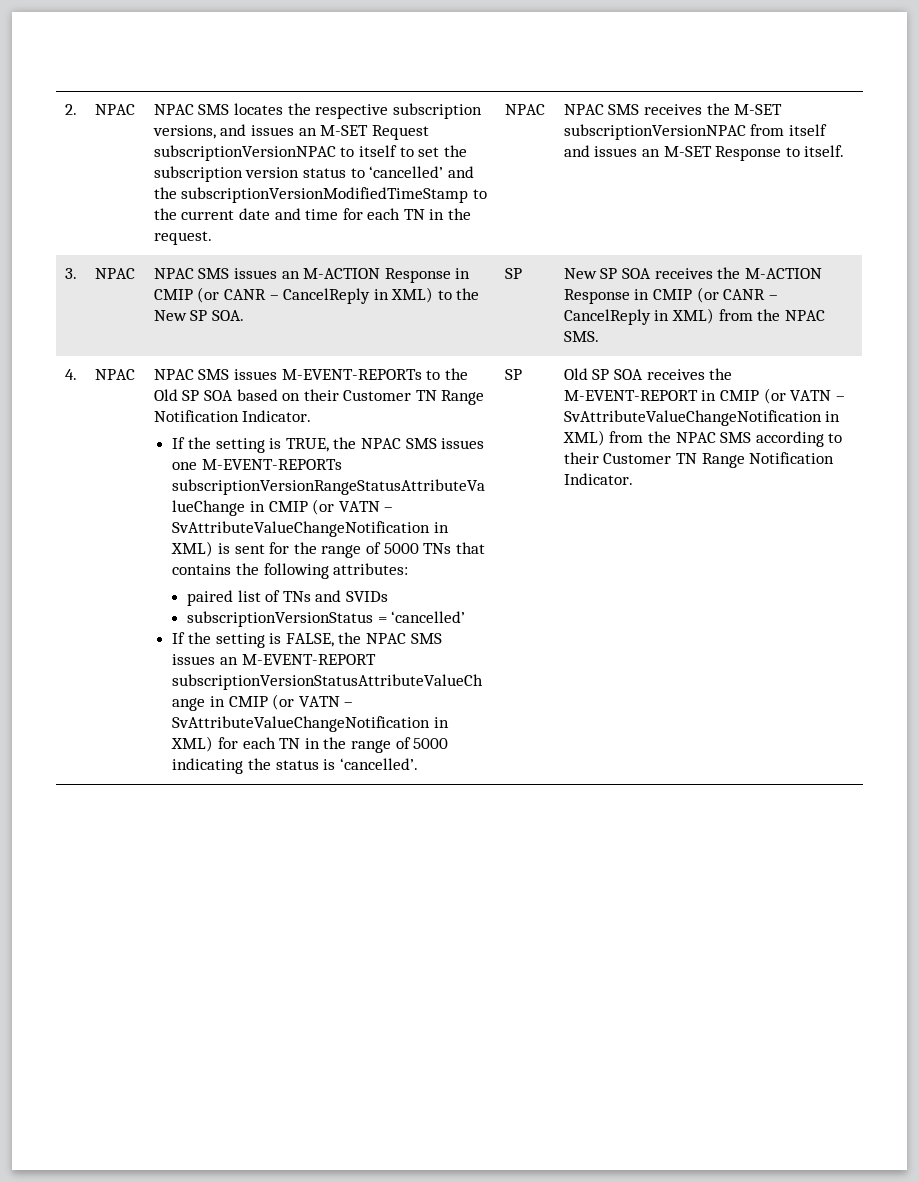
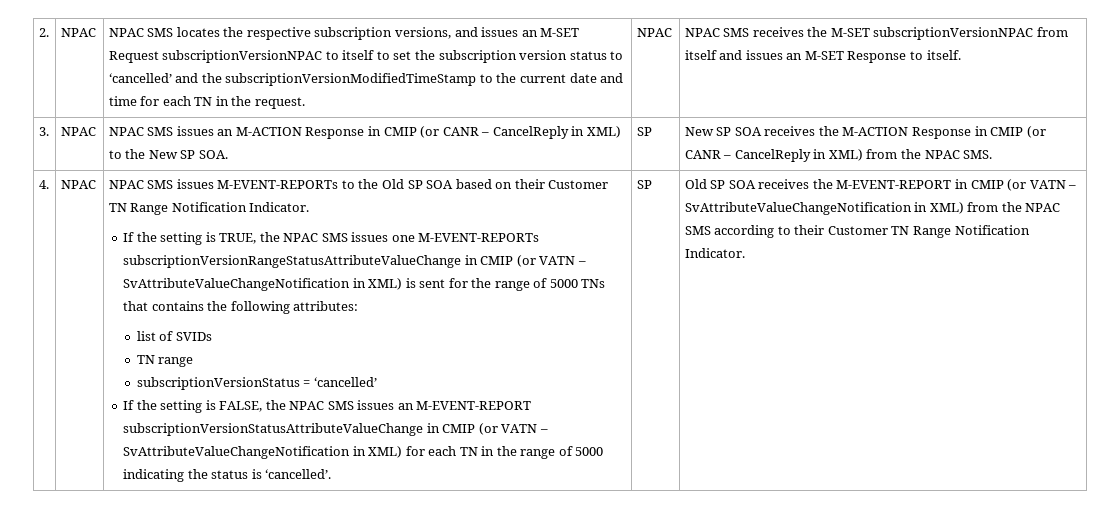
- paired list of TNs and SVIDs
+ list of SVIDs
+ TN range

